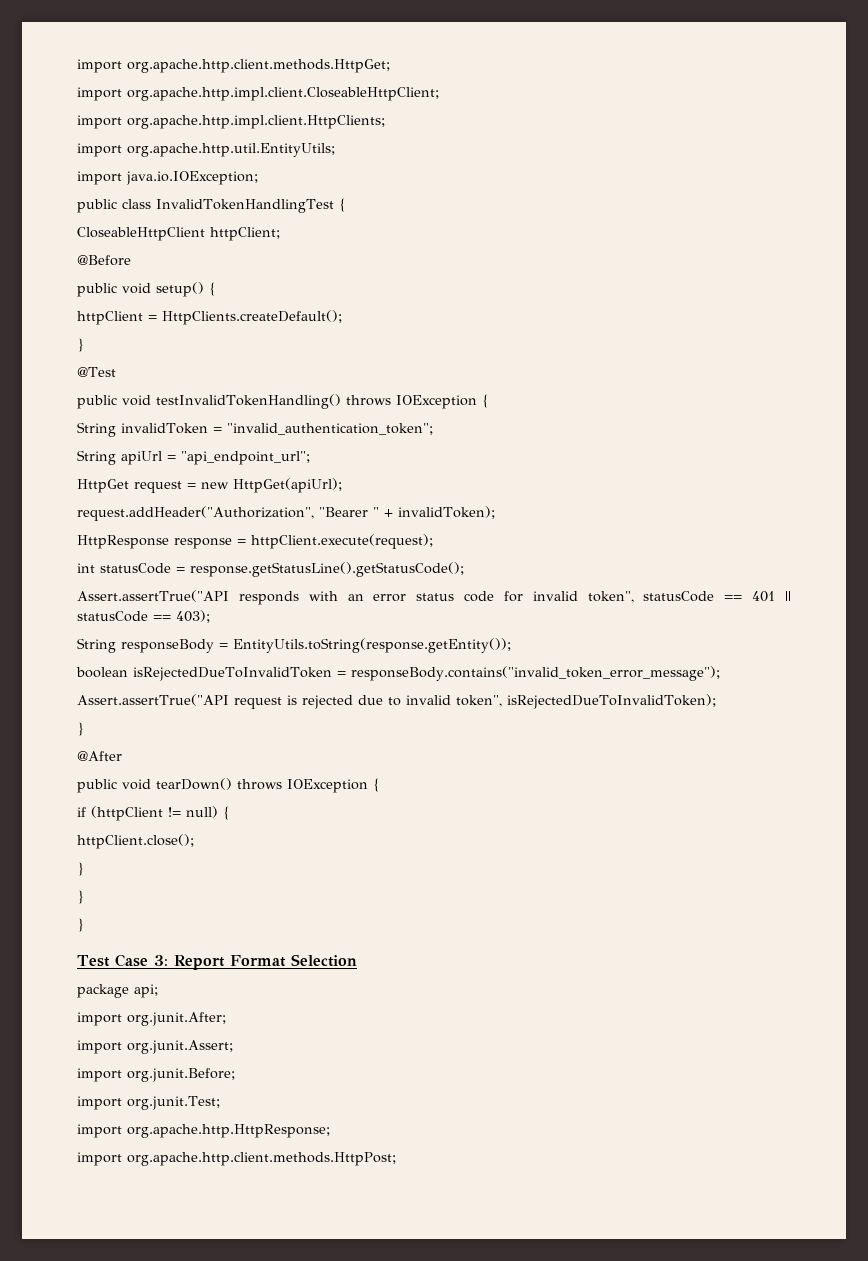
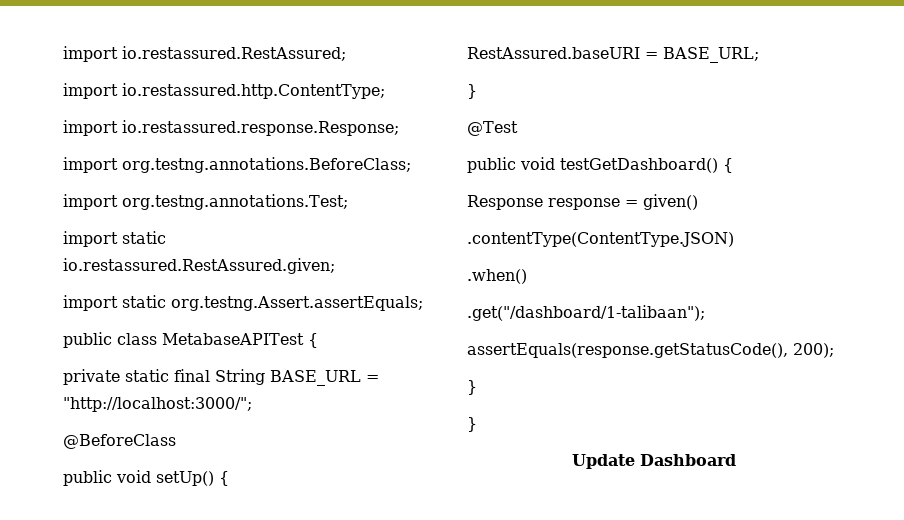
- import org.apache.http.client.methods.HttpGet;
- import org.apache.http.impl.client.CloseableHttpClient;
- import org.apache.http.impl.client.HttpClients;
- import org.apache.http.util.EntityUtils;
- import java.io.IOException;
+ import io.restassured.RestAssured;
+ import io.restassured.http.ContentType;
+ import io.restassured.response.Response;
+ import org.testng.annotations.BeforeClass;
+ import org.testng.annotations.Test;
+ import static io.restassured.RestAssured.given;
+ import static org.testng.Assert.assertEquals;
- public class InvalidTokenHandlingTest {
- CloseableHttpClient httpClient;
- @Before
- public void setup() {
- httpClient = HttpClients.createDefault();
+ public class MetabaseAPITest {
+ private static final String BASE_URL = "http://localhost:3000/";
+ @BeforeClass
+ public void setUp() {
+ RestAssured.baseURI = BASE_URL;
- public void testInvalidTokenHandling() throws IOException {
- String invalidToken = "invalid_authentication_token";
- String apiUrl = "api_endpoint_url";
- HttpGet request = new HttpGet(apiUrl);
- request.addHeader("Authorization", "Bearer " + invalidToken);
- HttpResponse response = httpClient.execute(request);
- int statusCode = response.getStatusLine().getStatusCode();
- Assert.assertTrue("API responds with an error status code for invalid token", statusCode == 401 || statusCode == 403);
- String responseBody = EntityUtils.toString(response.getEntity());
- boolean isRejectedDueToInvalidToken = responseBody.contains("invalid_token_error_message");
- Assert.assertTrue("API request is rejected due to invalid token", isRejectedDueToInvalidToken);
- }
- @After
- public void tearDown() throws IOException {
- if (httpClient != null) {
- httpClient.close();
+ public void testGetDashboard() {
+ Response response = given()
+ .contentType(ContentType.JSON)
+ .when()
+ .get("/dashboard/1-talibaan");
+ assertEquals(response.getStatusCode(), 200);
  }
  }
- }
- Test Case 3: Report Format Selection
- package api;
- import org.junit.After;
- import org.junit.Assert;
- import org.junit.Before;
- import org.junit.Test;
- import org.apache.http.HttpResponse;
- import org.apache.http.client.methods.HttpPost;
+ Update Dashboard

